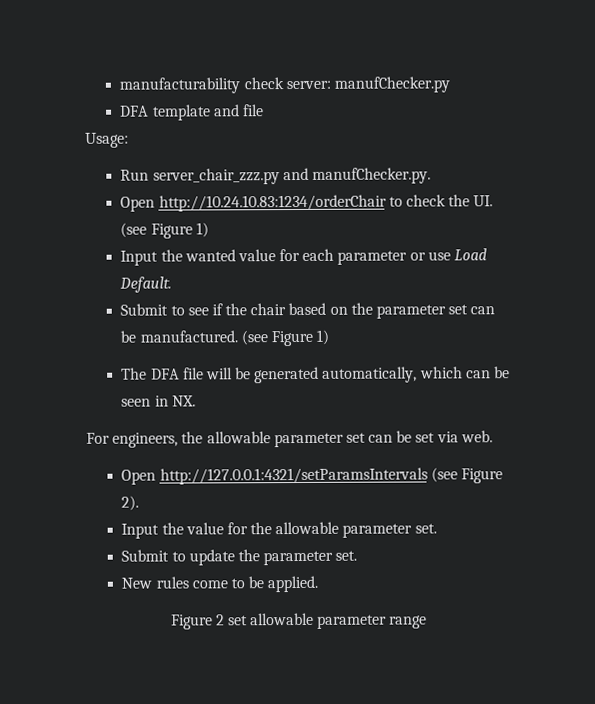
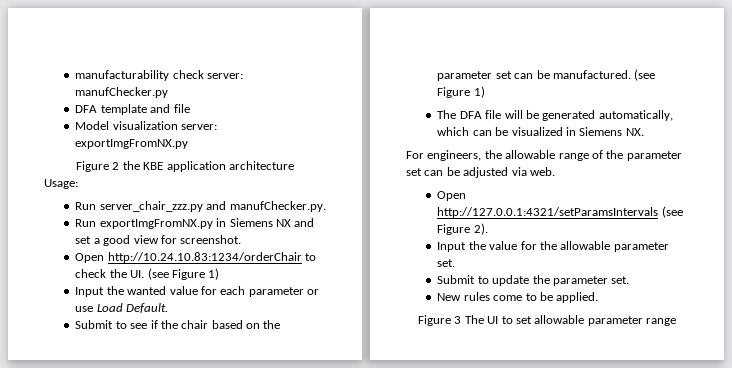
+ Model visualization server: exportImgFromNX.py
+ Figure 2 the KBE application architecture
+ Run exportImgFromNX.py in Siemens NX and set a good view for screenshot.
- The DFA file will be generated automatically, which can be seen in NX.
+ The DFA file will be generated automatically, which can be visualized in Siemens NX.
- For engineers, the allowable parameter set can be set via web.
+ For engineers, the allowable range of the parameter set can be adjusted via web.
- Figure 2 set allowable parameter range
+ Figure 3 The UI to set allowable parameter range

